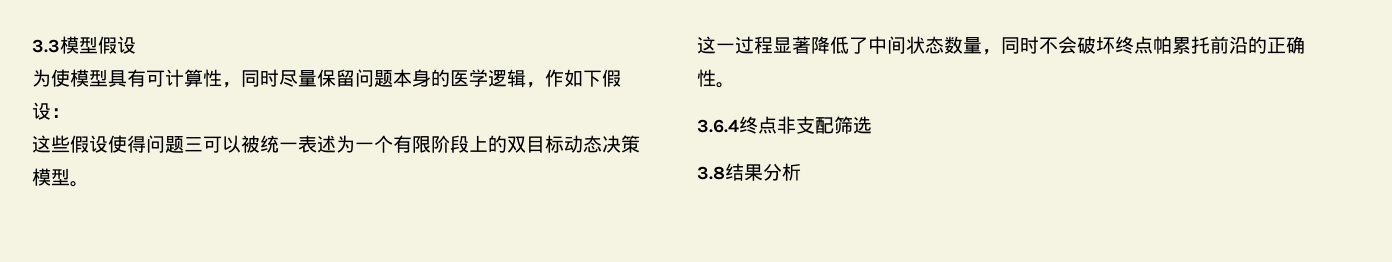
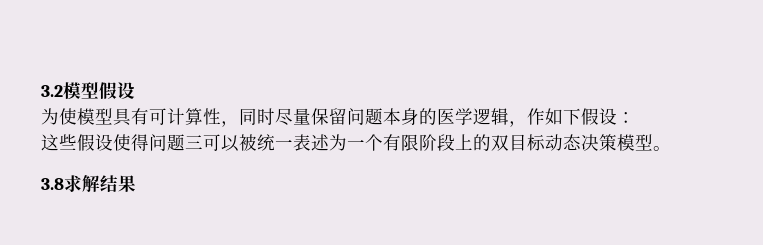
- 3.3模型假设
+ 3.2模型假设
- 这一过程显著降低了中间状态数量，同时不会破坏终点帕累托前沿的正确性。
- 3.6.4终点非支配筛选
- 3.8结果分析
+ 3.8求解结果

